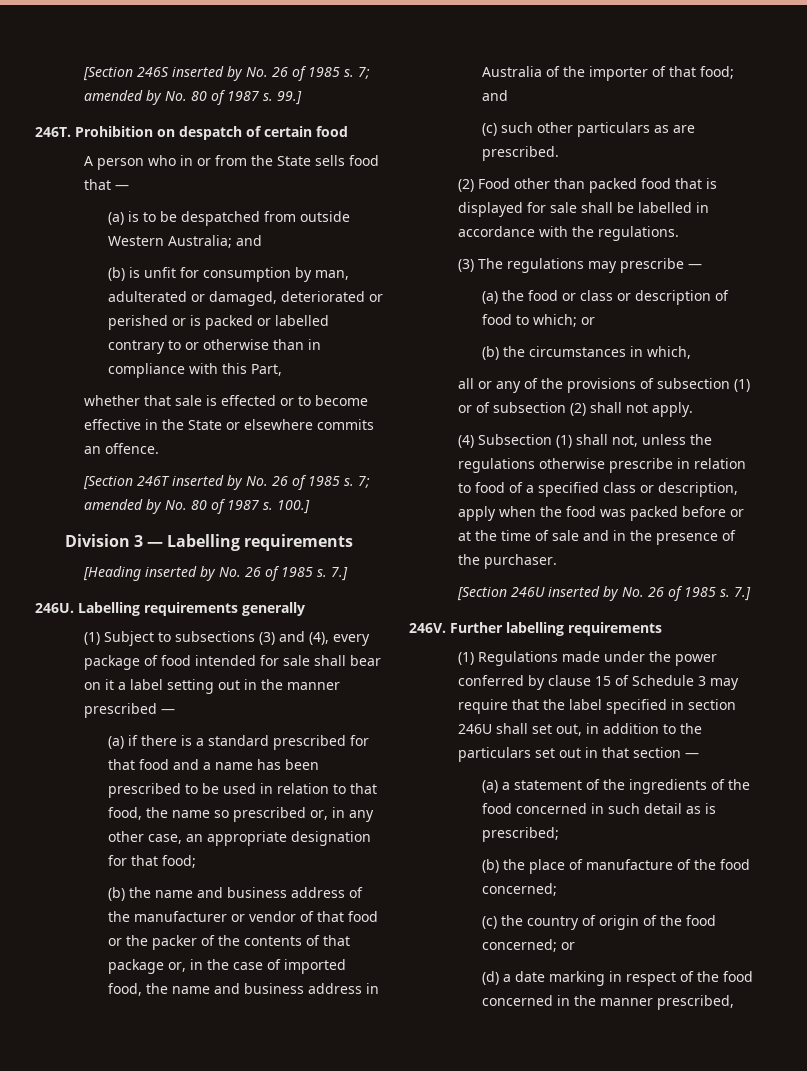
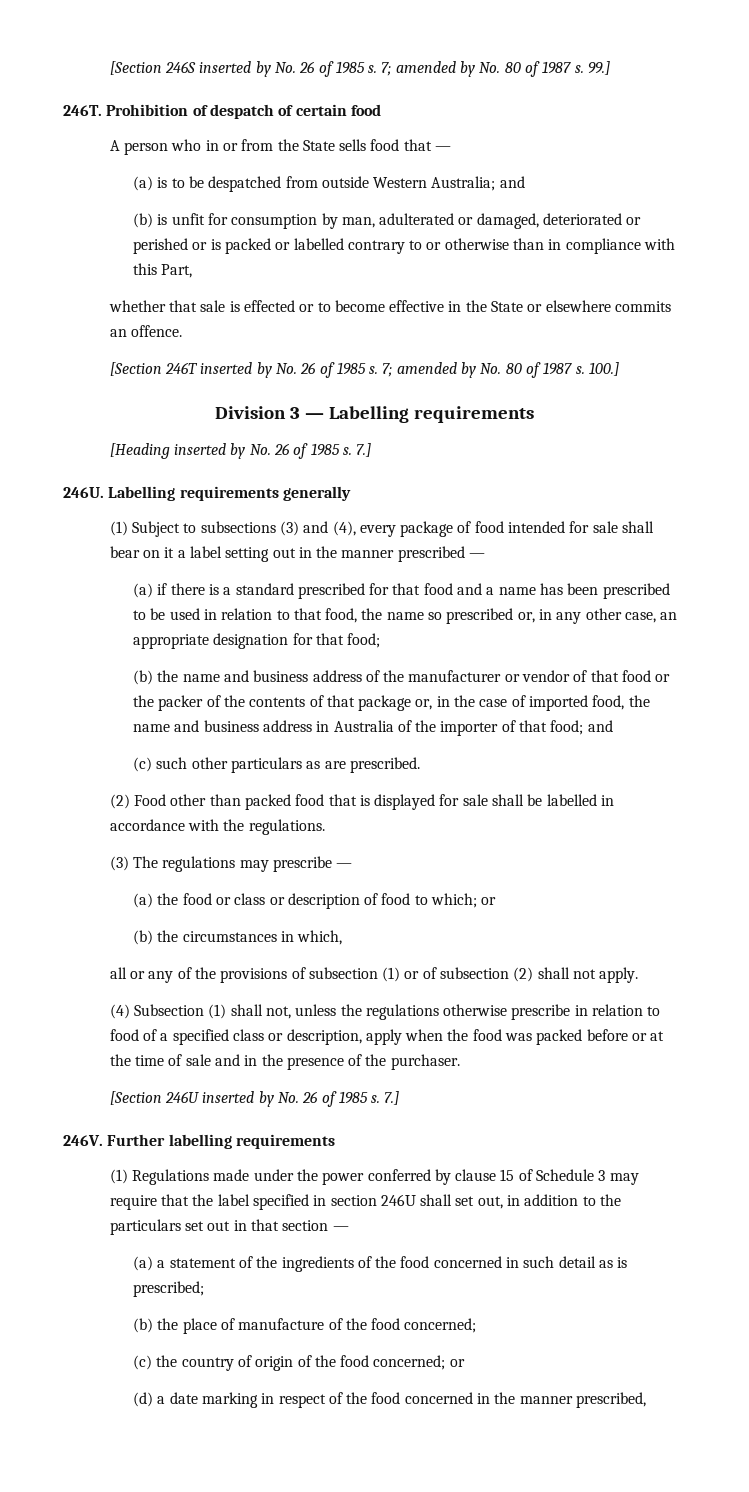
- Prohibition on despatch of certain food
+ Prohibition of despatch of certain food

